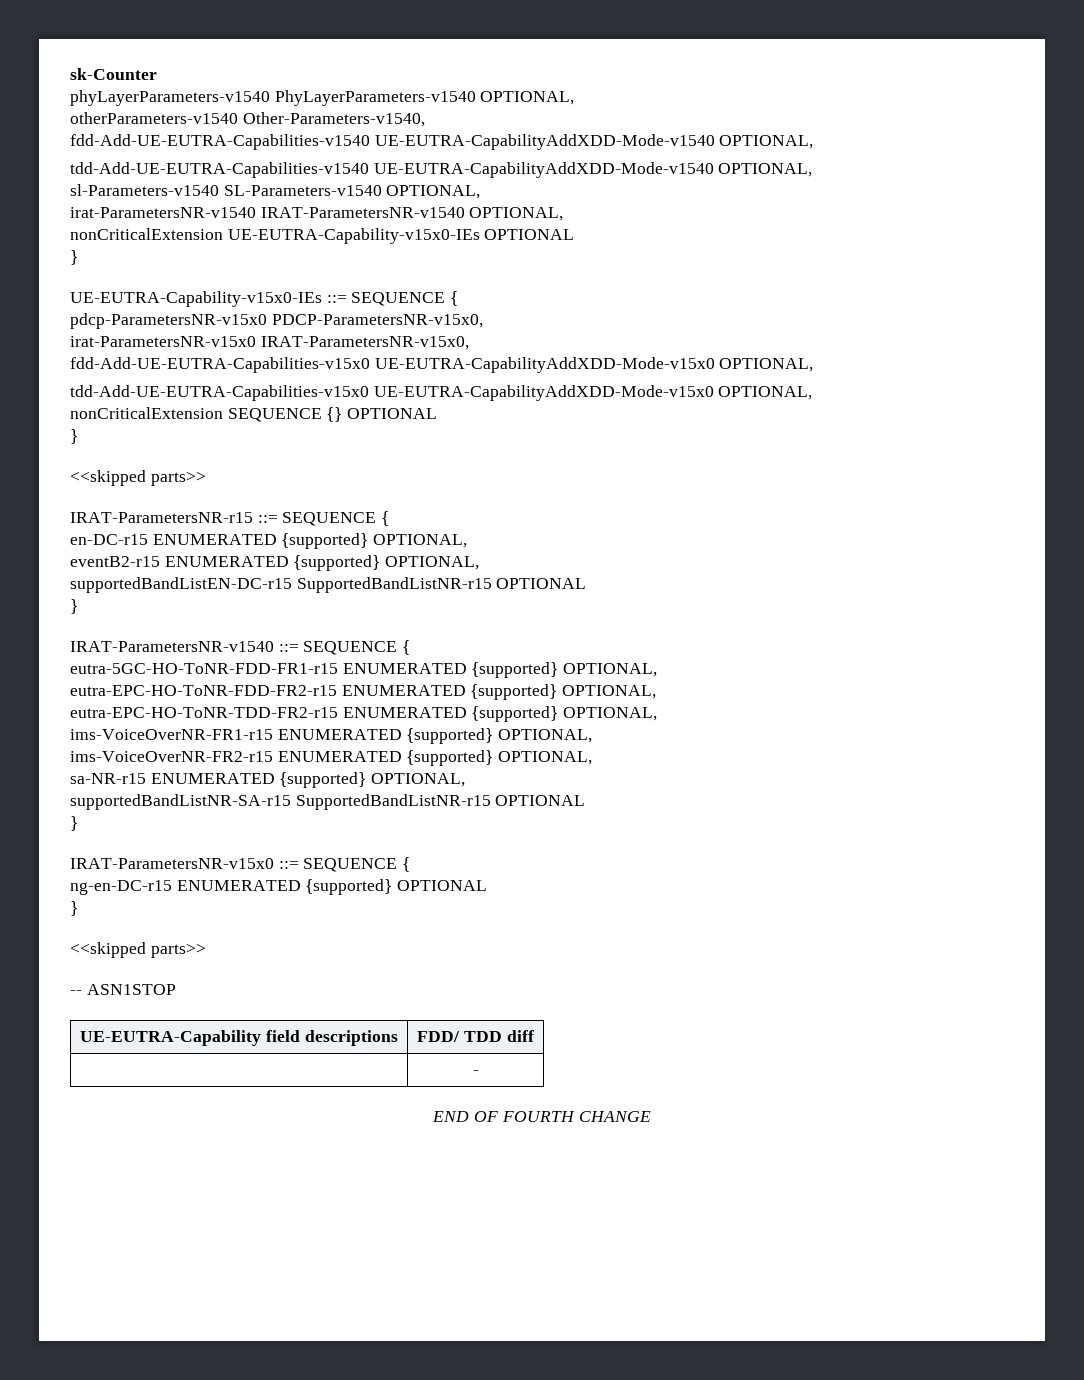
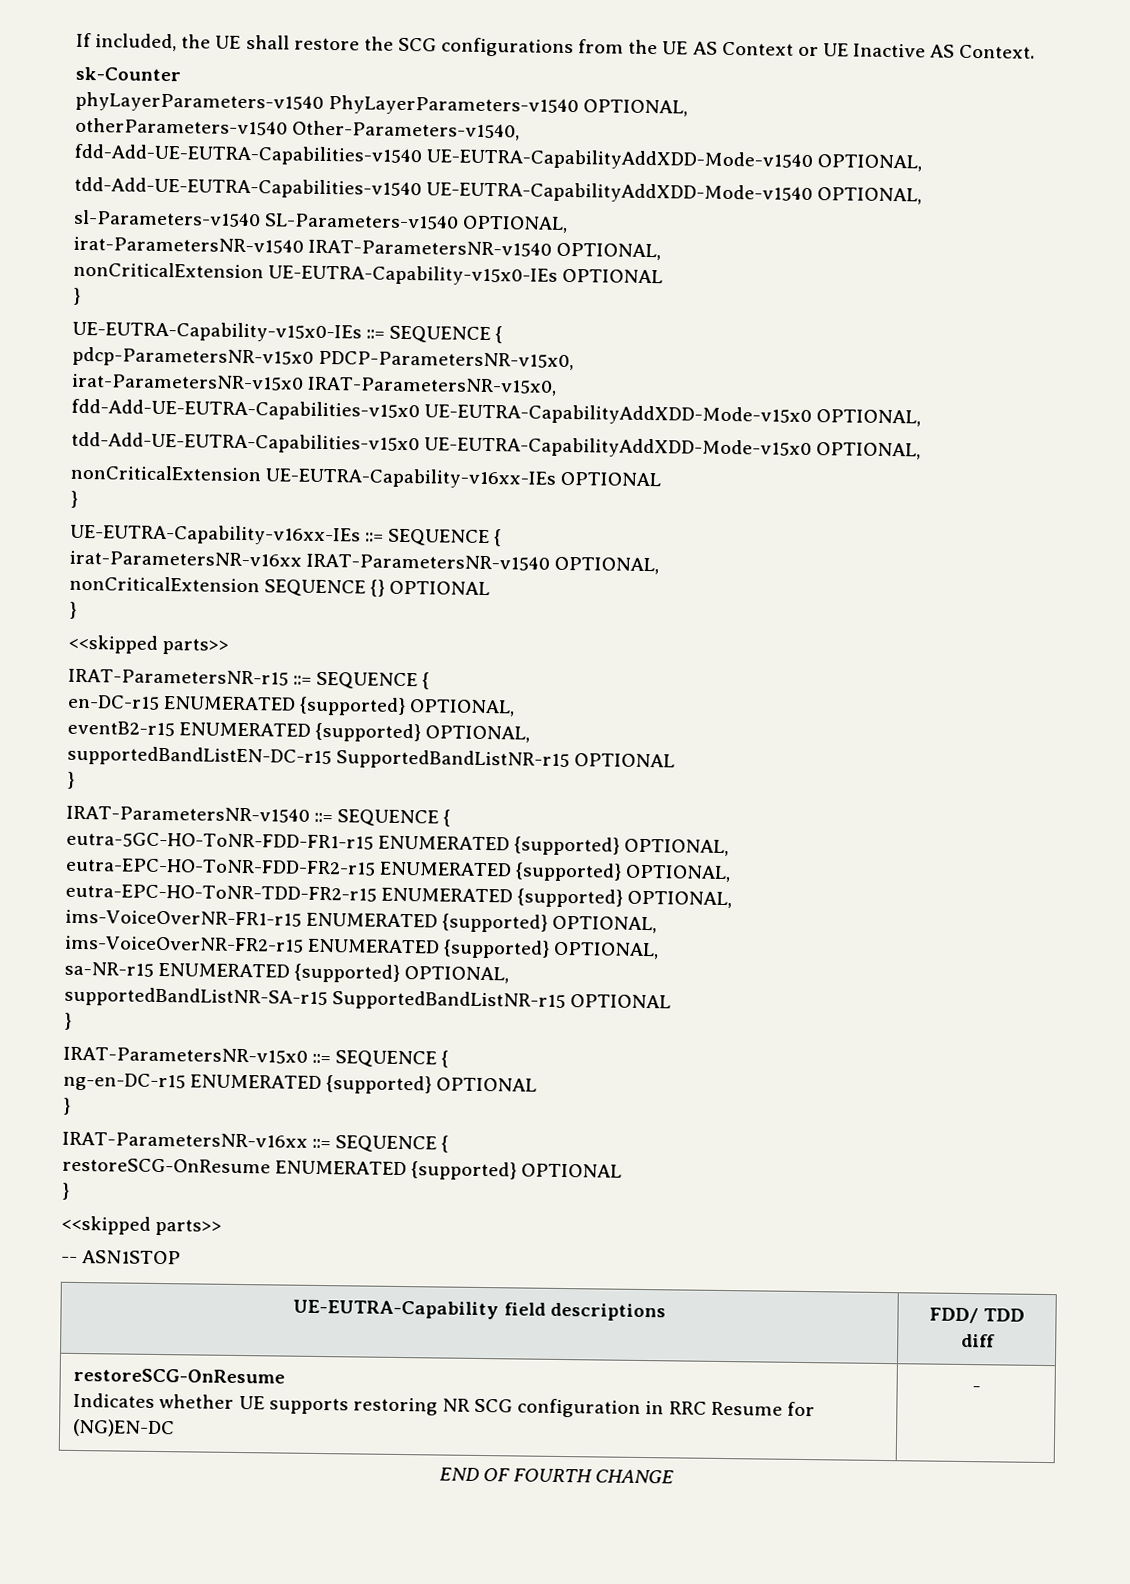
+ If included, the UE shall restore the SCG configurations from the UE AS Context or UE Inactive AS Context.
+ nonCriticalExtension UE-EUTRA-Capability-v16xx-IEs OPTIONAL
+ }
+ UE-EUTRA-Capability-v16xx-IEs ::= SEQUENCE {
+ irat-ParametersNR-v16xx IRAT-ParametersNR-v1540 OPTIONAL,
+ IRAT-ParametersNR-v16xx ::= SEQUENCE {
+ restoreSCG-OnResume ENUMERATED {supported} OPTIONAL
+ }
  UE-EUTRA-Capability field descriptions | FDD/ TDD diff
- | -
+ restoreSCG-OnResume
+ Indicates whether UE supports restoring NR SCG configuration in RRC Resume for (NG)EN-DC | -

